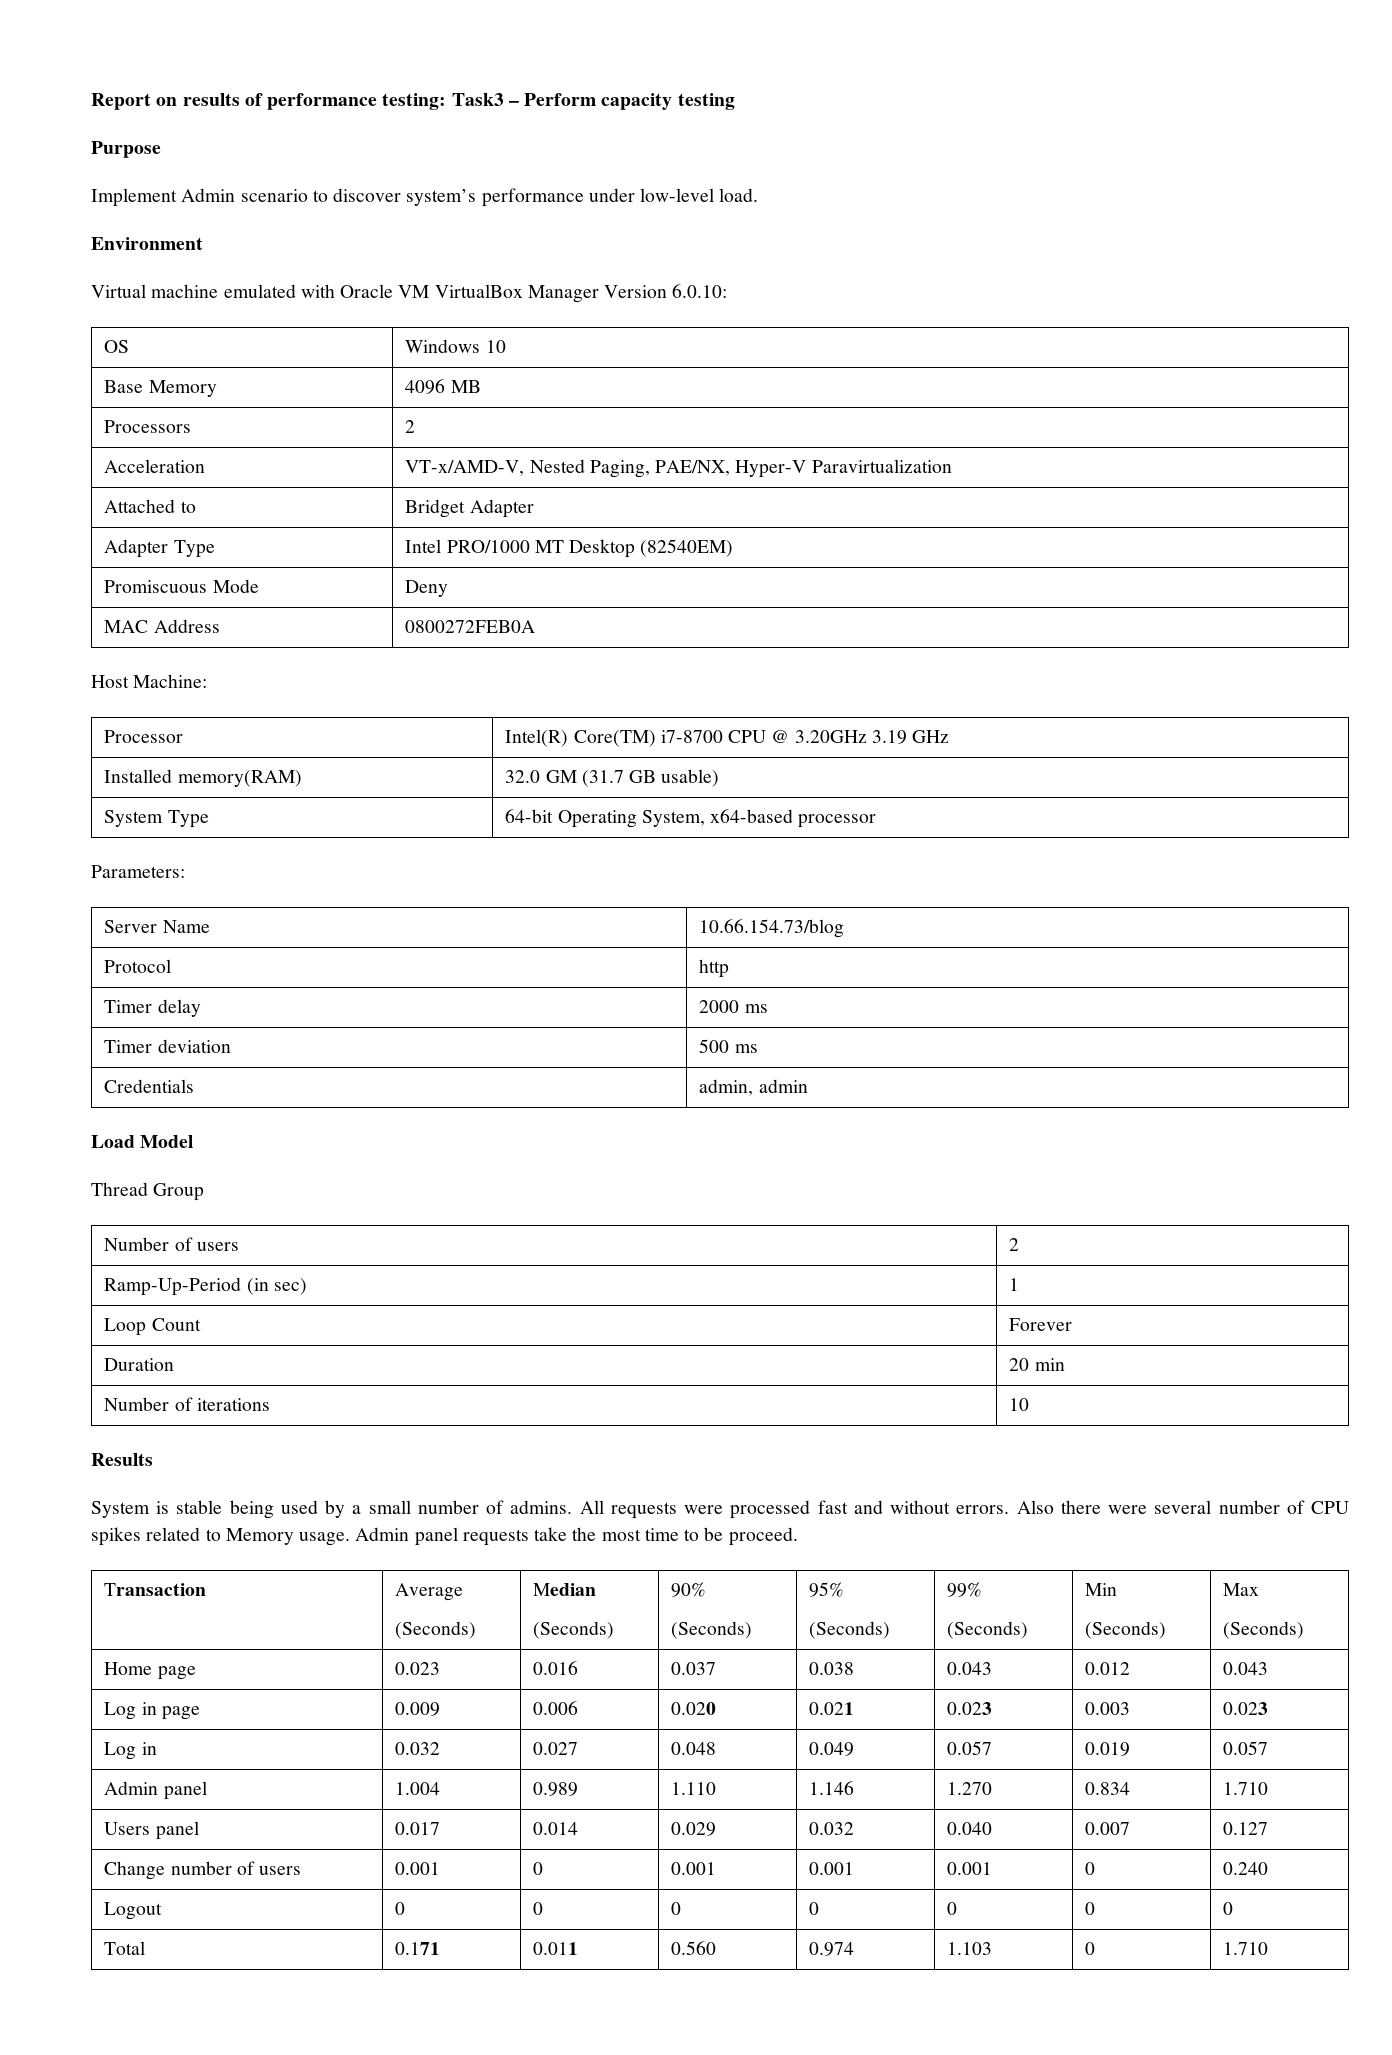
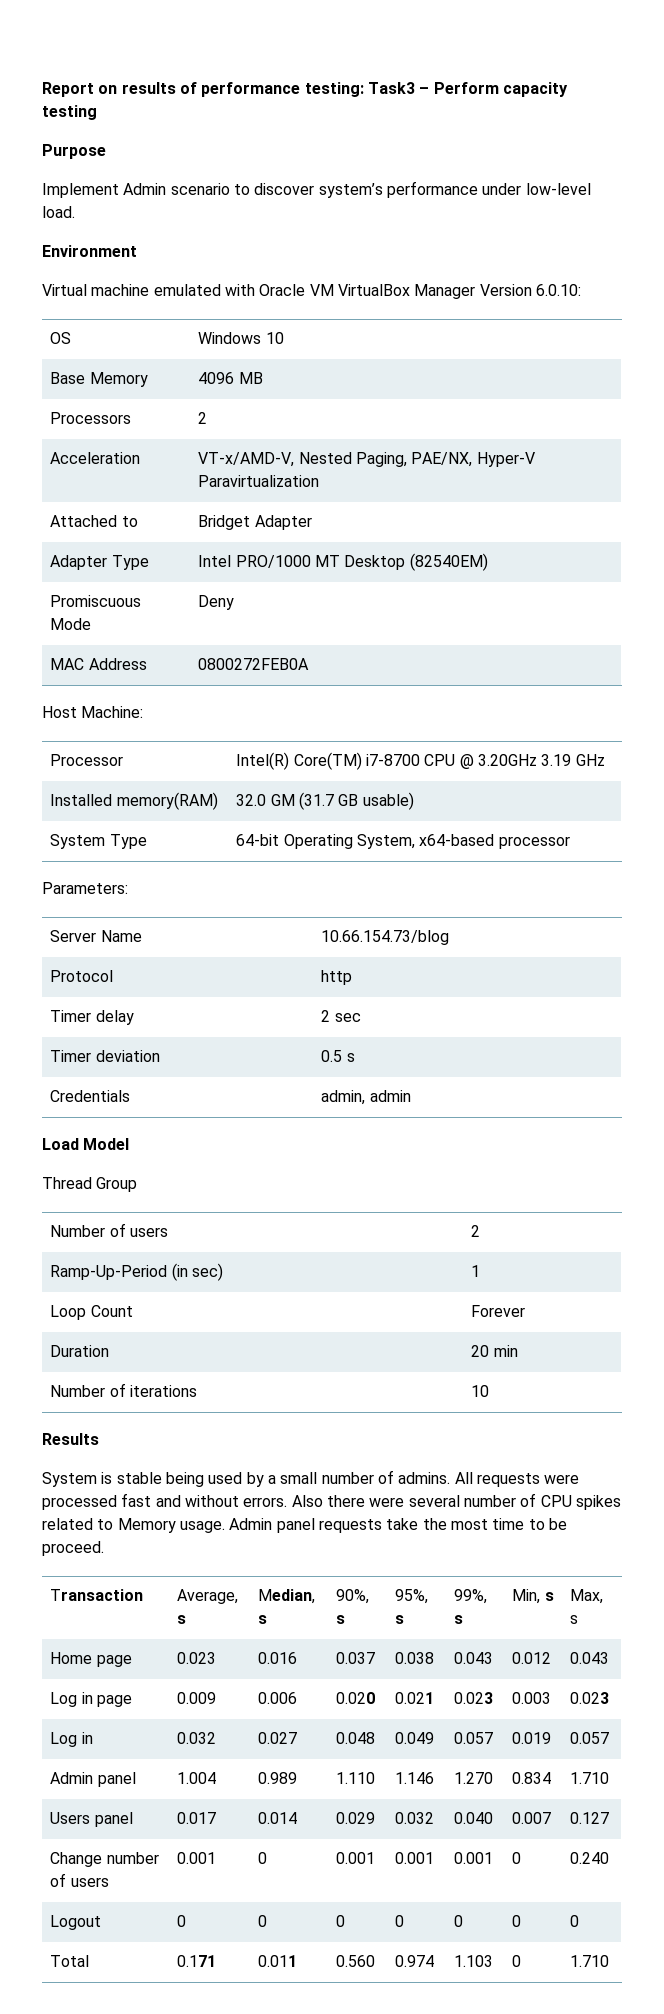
- Timer delay | 2000 ms
+ Timer delay | 2 sec
- Timer deviation | 500 ms
+ Timer deviation | 0.5 s
- Transaction | Average
- (Seconds) | Median
- (Seconds) | 90%
- (Seconds) | 95%
- (Seconds) | 99%
- (Seconds) | Min
- (Seconds) | Max
- (Seconds)
+ Transaction | Average, s | Median, s | 90%, s | 95%, s | 99%, s | Min, s | Max, s

